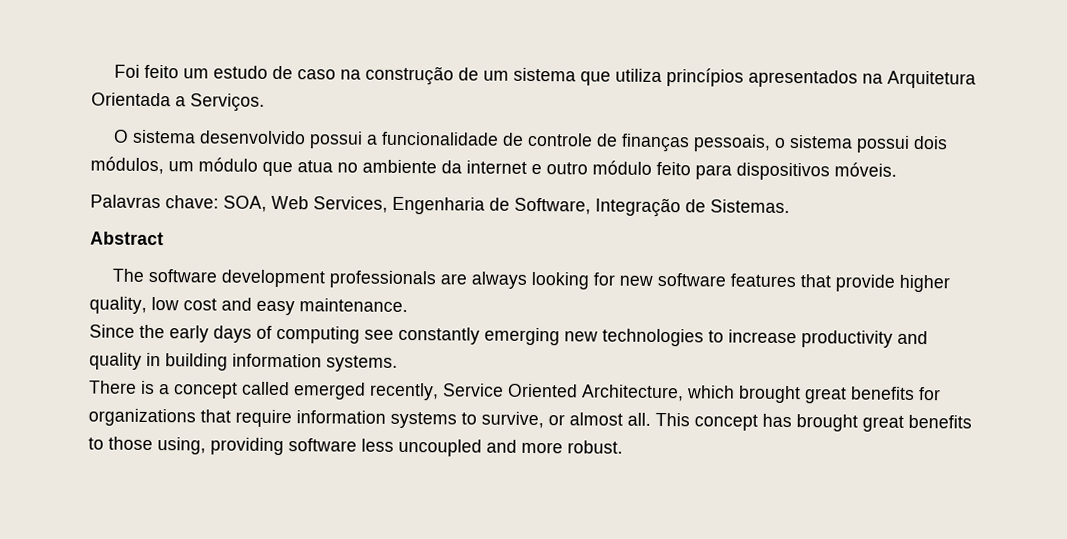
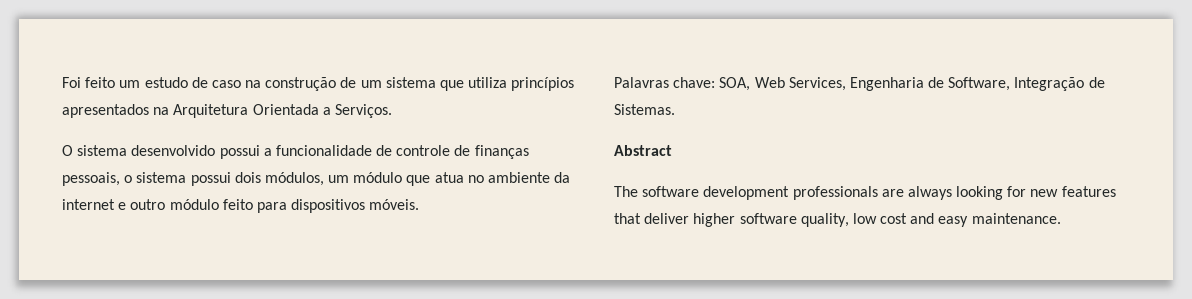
- The software development professionals are always looking for new software features that provide higher quality, low cost and easy maintenance.
+ The software development professionals are always looking for new features that deliver higher software quality, low cost and easy maintenance.
- Since the early days of computing see constantly emerging new technologies to increase productivity and quality in building information systems.
- There is a concept called emerged recently, Service Oriented Architecture, which brought great benefits for organizations that require information systems to survive, or almost all. This concept has brought great benefits to those using, providing software less uncoupled and more robust.

